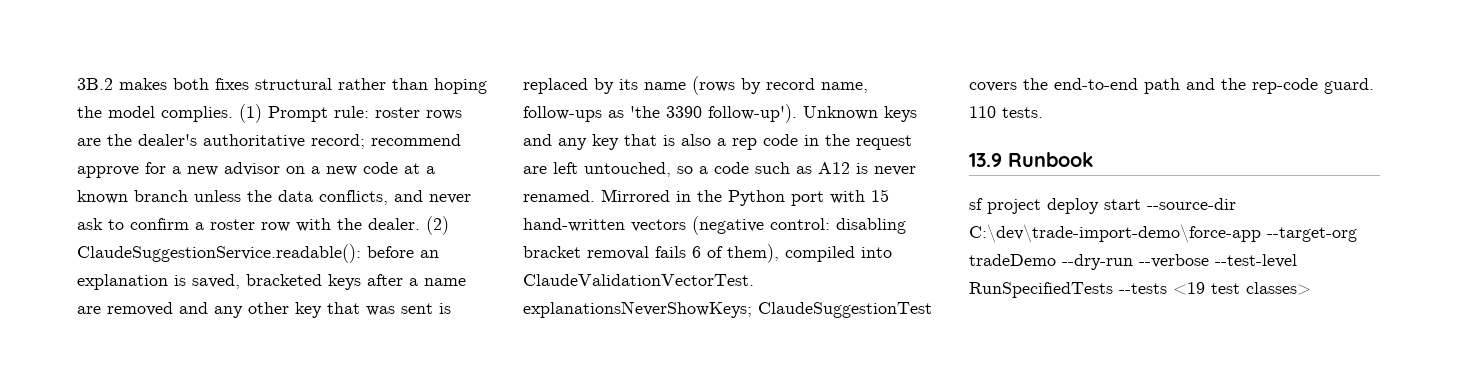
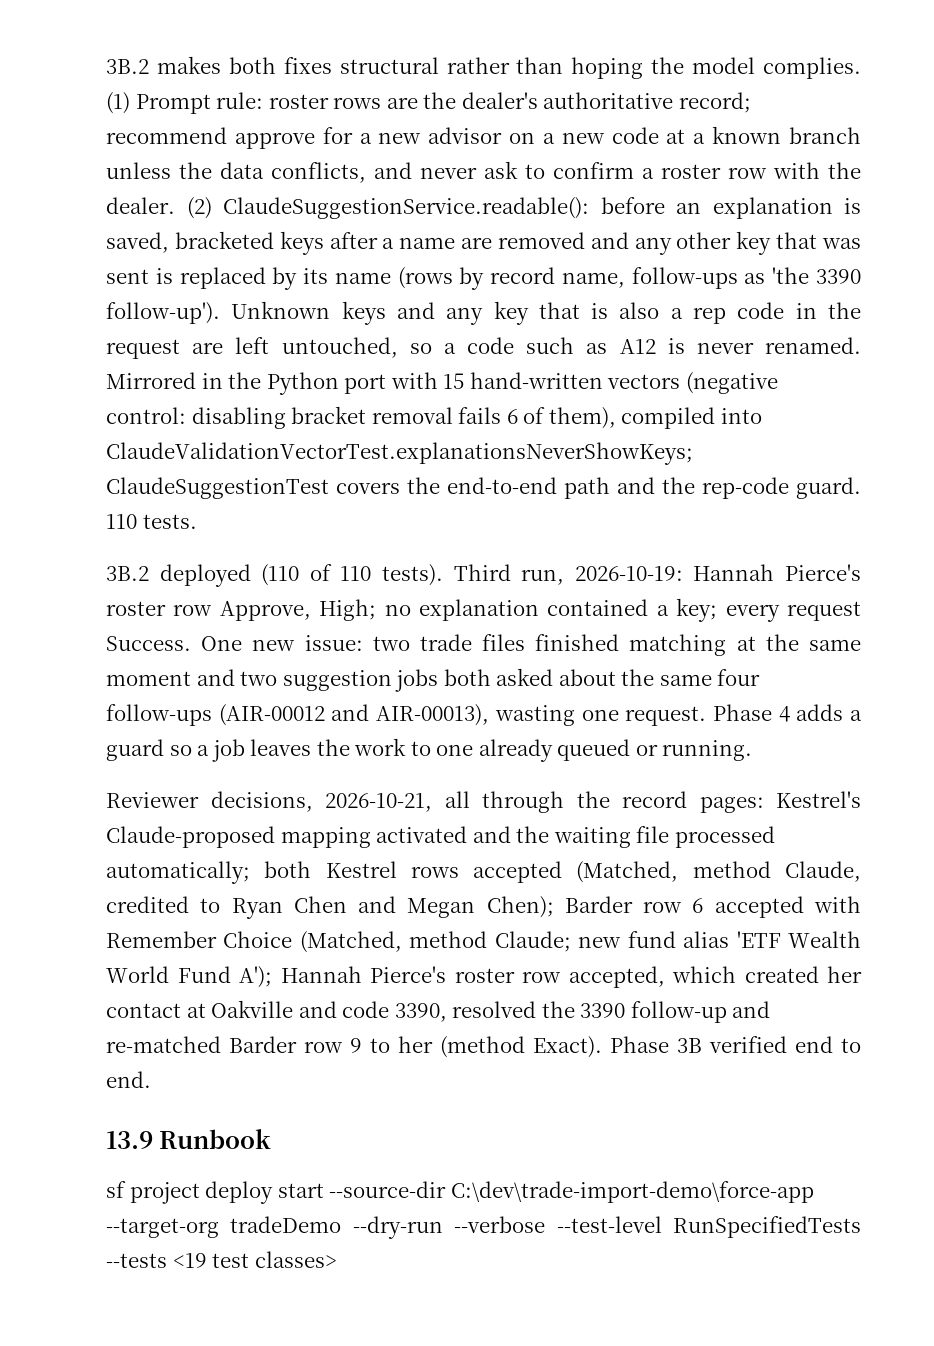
+ 3B.2 deployed (110 of 110 tests). Third run, 2026-10-19: Hannah Pierce's roster row Approve, High; no explanation contained a key; every request Success. One new issue: two trade files finished matching at the same moment and two suggestion jobs both asked about the same four follow-ups (AIR-00012 and AIR-00013), wasting one request. Phase 4 adds a guard so a job leaves the work to one already queued or running.
+ Reviewer decisions, 2026-10-21, all through the record pages: Kestrel's Claude-proposed mapping activated and the waiting file processed automatically; both Kestrel rows accepted (Matched, method Claude, credited to Ryan Chen and Megan Chen); Barder row 6 accepted with Remember Choice (Matched, method Claude; new fund alias 'ETF Wealth World Fund A'); Hannah Pierce's roster row accepted, which created her contact at Oakville and code 3390, resolved the 3390 follow-up and re-matched Barder row 9 to her (method Exact). Phase 3B verified end to end.

